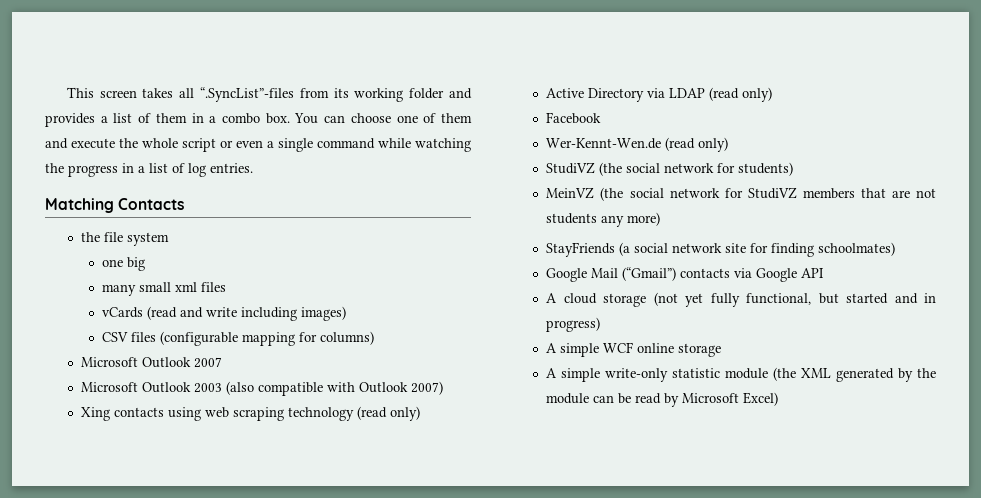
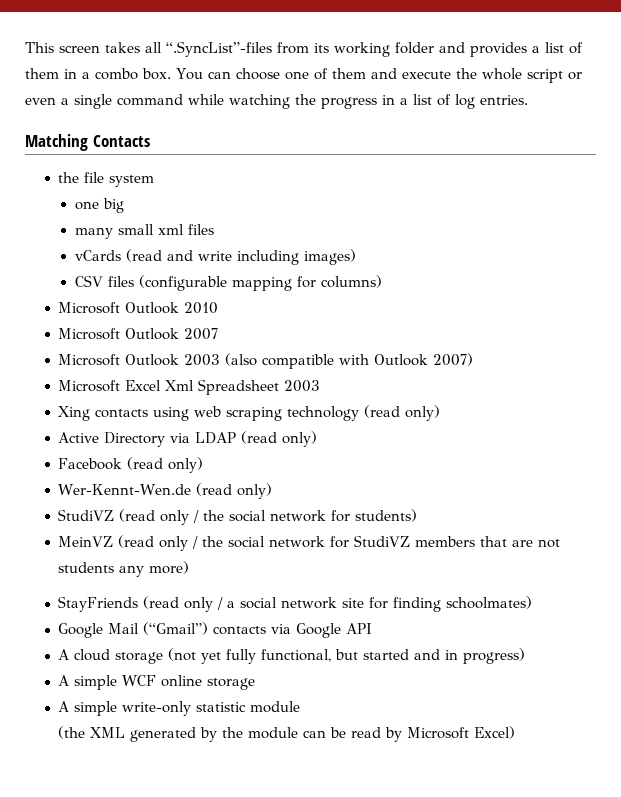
+ Microsoft Outlook 2010
+ Microsoft Excel Xml Spreadsheet 2003
- Facebook
+ Facebook (read only)
- StudiVZ (the social network for students)
+ StudiVZ (read only / the social network for students)
- MeinVZ (the social network for StudiVZ members that are not students any more)
+ MeinVZ (read only / the social network for StudiVZ members that are not students any more)
- StayFriends (a social network site for finding schoolmates)
+ StayFriends (read only / a social network site for finding schoolmates)
- A simple write-only statistic module (the XML generated by the module can be read by Microsoft Excel)
+ A simple write-only statistic module
+ (the XML generated by the module can be read by Microsoft Excel)

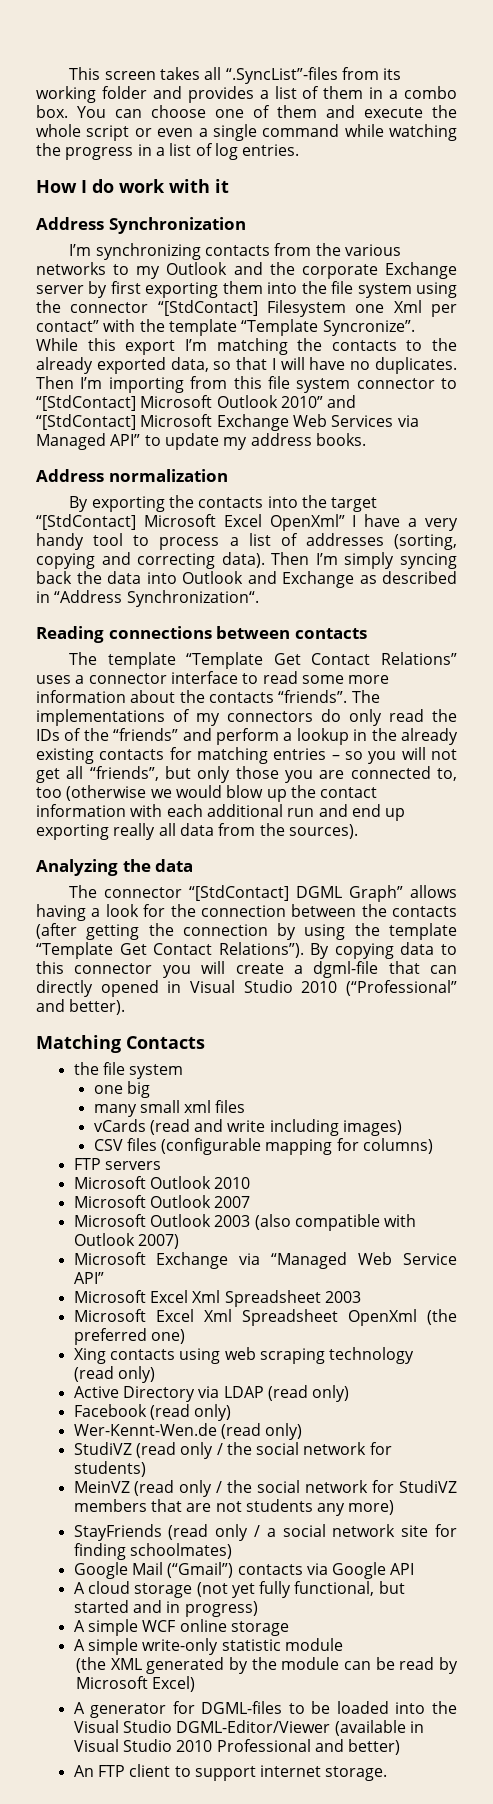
+ How I do work with it
+ Address Synchronization
+ I’m synchronizing contacts from the various networks to my Outlook and the corporate Exchange server by first exporting them into the file system using the connector “[StdContact] Filesystem one Xml per contact” with the template “Template Syncronize”. While this export I’m matching the contacts to the already exported data, so that I will have no duplicates. Then I’m importing from this file system connector to “[StdContact] Microsoft Outlook 2010” and “[StdContact] Microsoft Exchange Web Services via Managed API” to update my address books.
+ Address normalization
+ By exporting the contacts into the target “[StdContact] Microsoft Excel OpenXml” I have a very handy tool to process a list of addresses (sorting, copying and correcting data). Then I’m simply syncing back the data into Outlook and Exchange as described in “Address Synchronization“.
+ Reading connections between contacts
+ The template “Template Get Contact Relations” uses a connector interface to read some more information about the contacts “friends”. The implementations of my connectors do only read the IDs of the “friends” and perform a lookup in the already existing contacts for matching entries – so you will not get all “friends”, but only those you are connected to, too (otherwise we would blow up the contact information with each additional run and end up exporting really all data from the sources).
+ Analyzing the data
+ The connector “[StdContact] DGML Graph” allows having a look for the connection between the contacts (after getting the connection by using the template “Template Get Contact Relations”). By copying data to this connector you will create a dgml-file that can directly opened in Visual Studio 2010 (“Professional” and better).
+ FTP servers
+ Microsoft Exchange via “Managed Web Service API”
+ Microsoft Excel Xml Spreadsheet OpenXml (the preferred one)
+ A generator for DGML-files to be loaded into the Visual Studio DGML-Editor/Viewer (available in Visual Studio 2010 Professional and better)
+ An FTP client to support internet storage.

